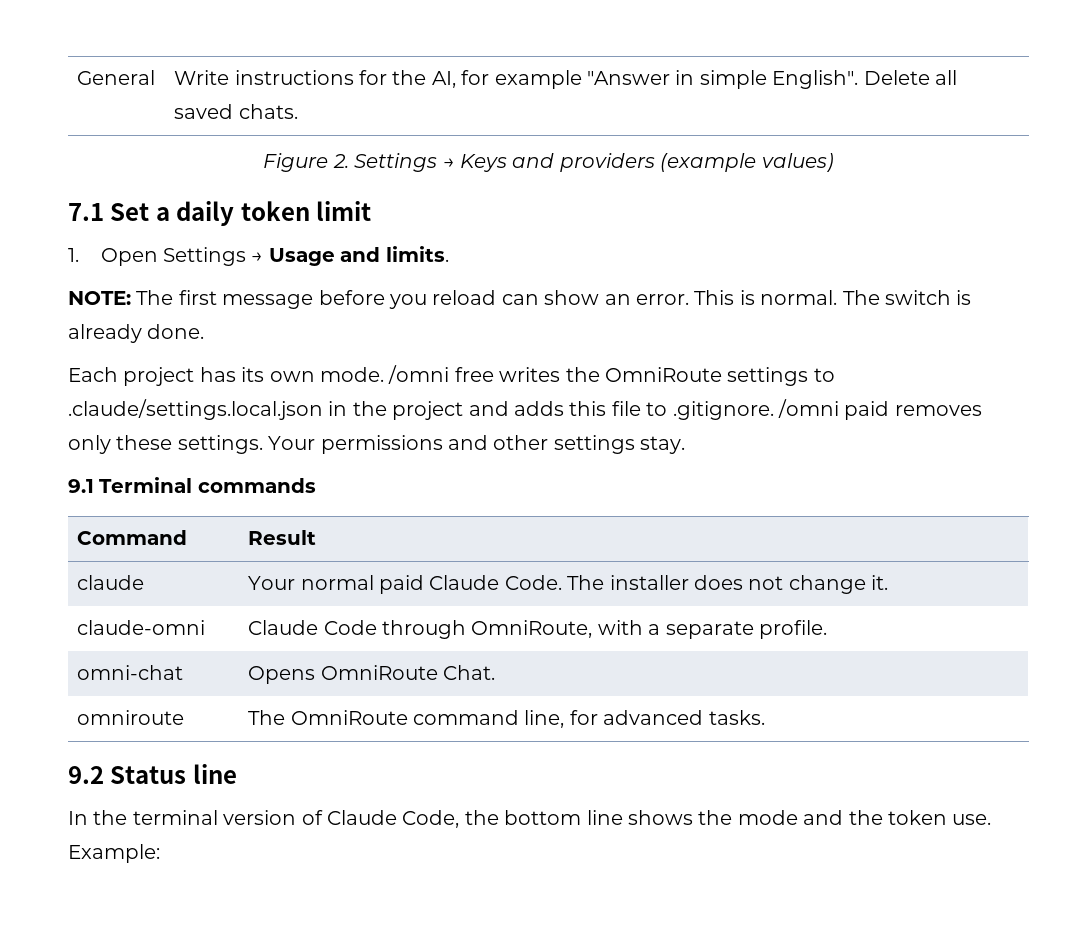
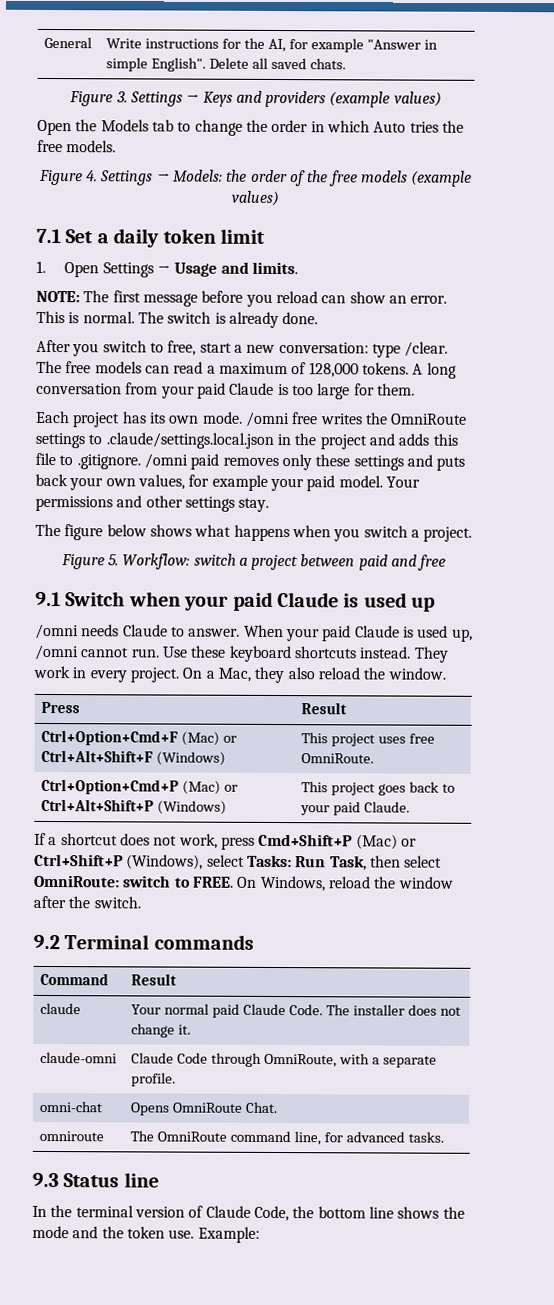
- Figure 2. Settings → Keys and providers (example values)
+ Figure 3. Settings → Keys and providers (example values)
+ Open the Models tab to change the order in which Auto tries the free models.
+ Figure 4. Settings → Models: the order of the free models (example values)
+ After you switch to free, start a new conversation: type /clear. The free models can read a maximum of 128,000 tokens. A long conversation from your paid Claude is too large for them.
- /omni free writes the OmniRoute settings to .claude/settings.local.json in the project and adds this file to .gitignore. /omni paid removes only these settings.
+ /omni free writes the OmniRoute settings to .claude/settings.local.json in the project and adds this file to .gitignore. /omni paid removes only these settings and puts back your own values, for example your paid model.
- 9.1 Terminal commands
+ The figure below shows what happens when you switch a project.
+ Figure 5. Workflow: switch a project between paid and free
+ 9.1 Switch when your paid Claude is used up
+ /omni needs Claude to answer. When your paid Claude is used up, /omni cannot run. Use these keyboard shortcuts instead. They work in every project. On a Mac, they also reload the window.
+ Press | Result
+ Ctrl+Option+Cmd+F (Mac) or Ctrl+Alt+Shift+F (Windows) | This project uses free OmniRoute.
+ Ctrl+Option+Cmd+P (Mac) or Ctrl+Alt+Shift+P (Windows) | This project goes back to your paid Claude.
+ If a shortcut does not work, press Cmd+Shift+P (Mac) or Ctrl+Shift+P (Windows), select Tasks: Run Task, then select OmniRoute: switch to FREE. On Windows, reload the window after the switch.
+ 9.2 Terminal commands
- 9.2 Status line
+ 9.3 Status line

